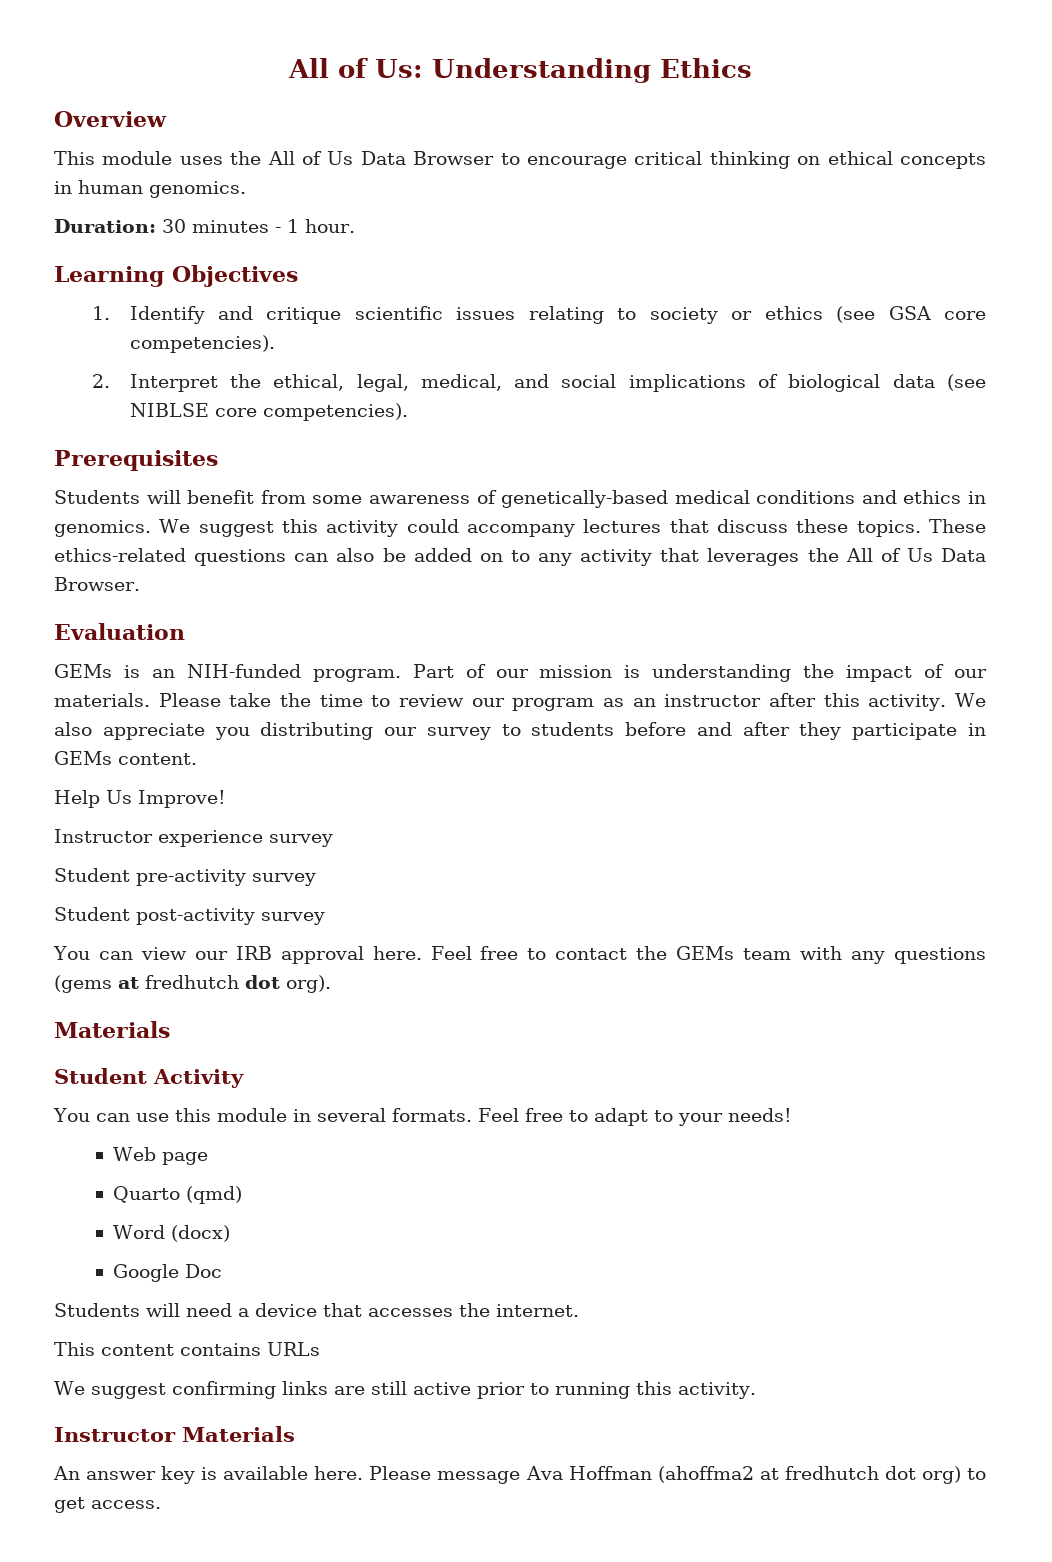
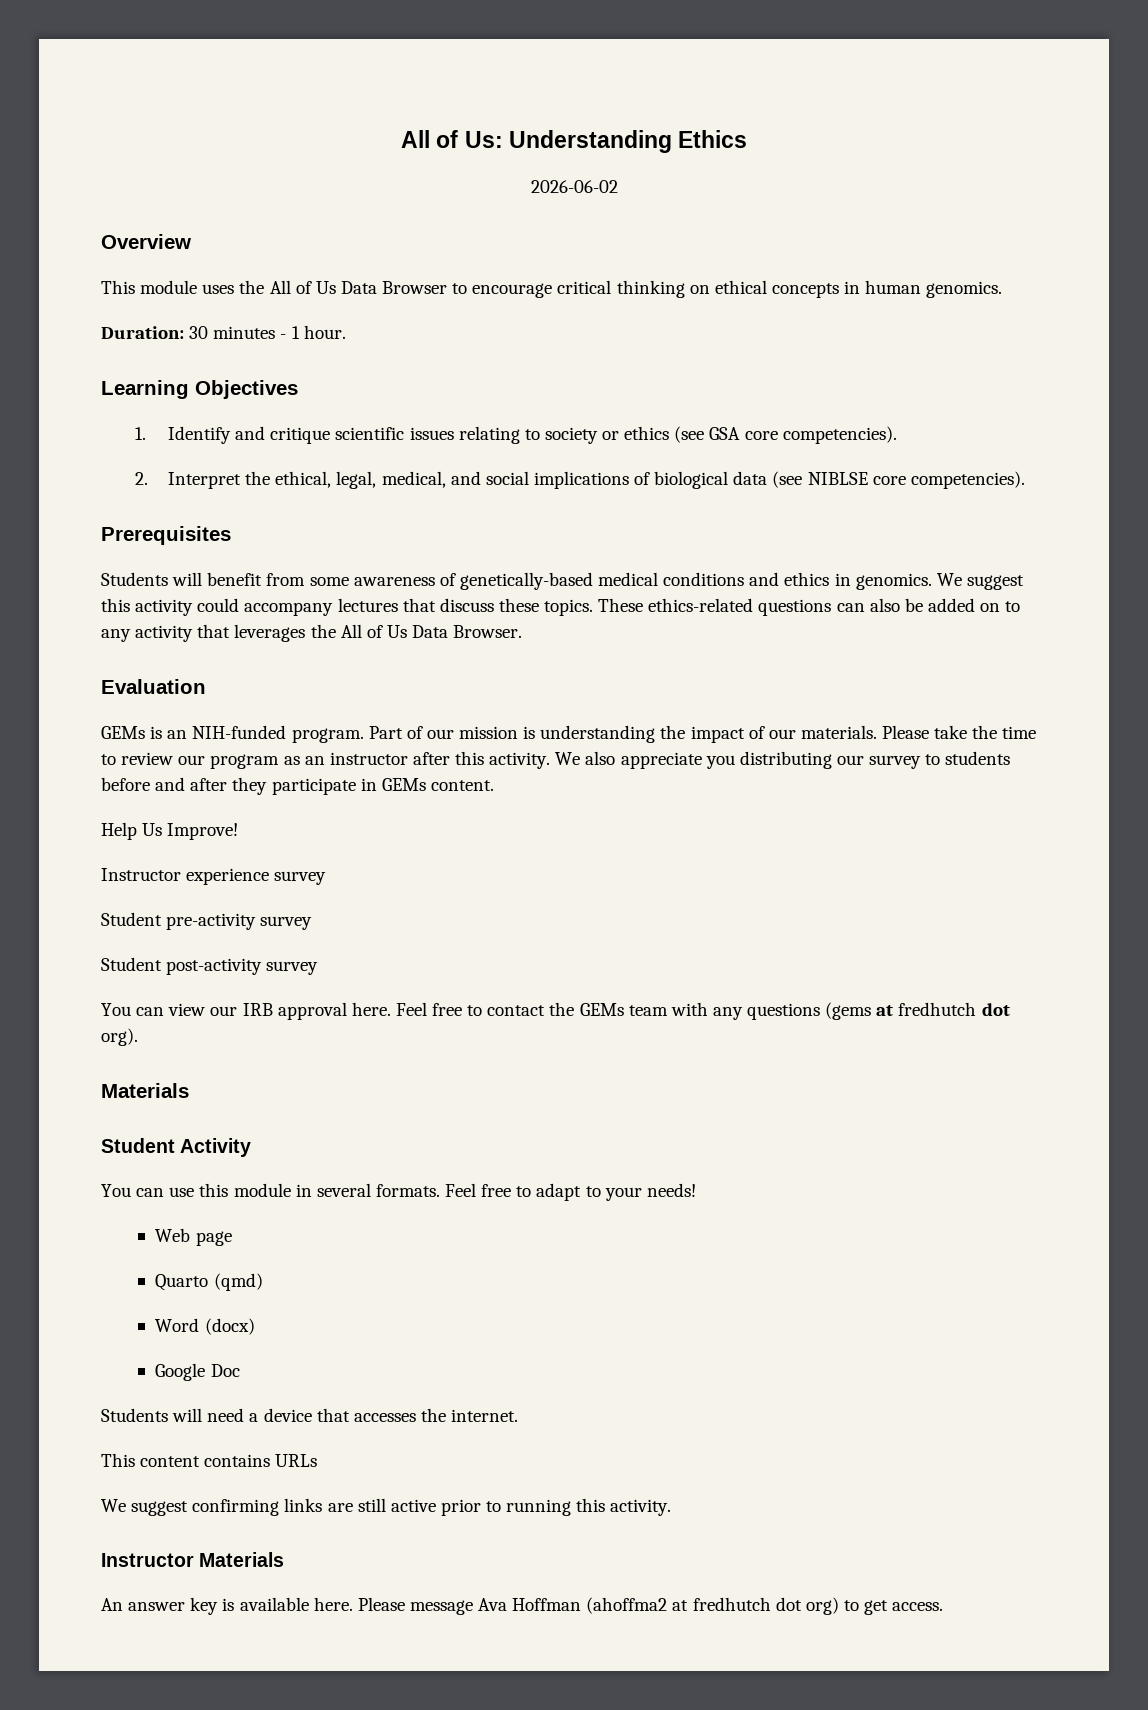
+ 2026-06-02

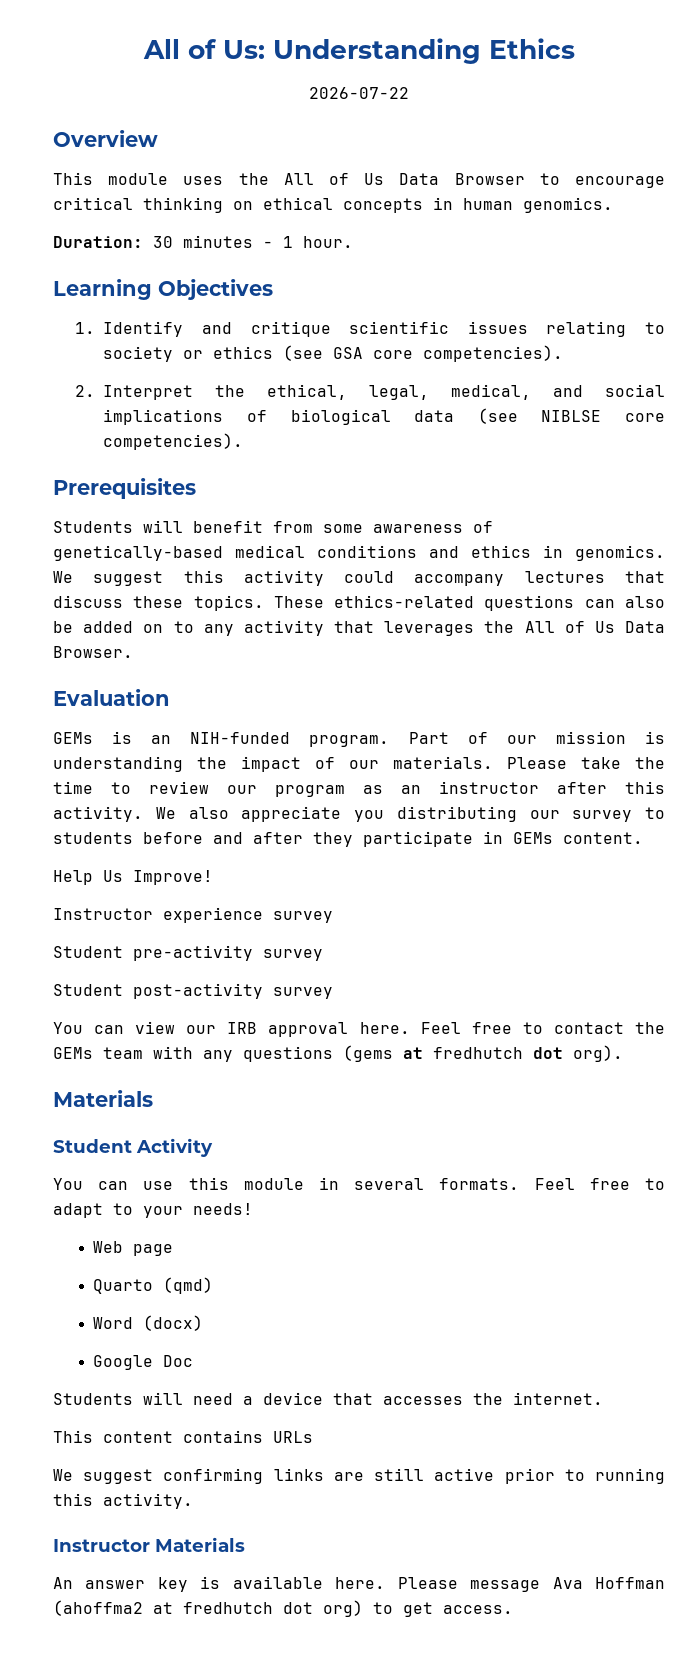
- 2026-06-02
+ 2026-07-22

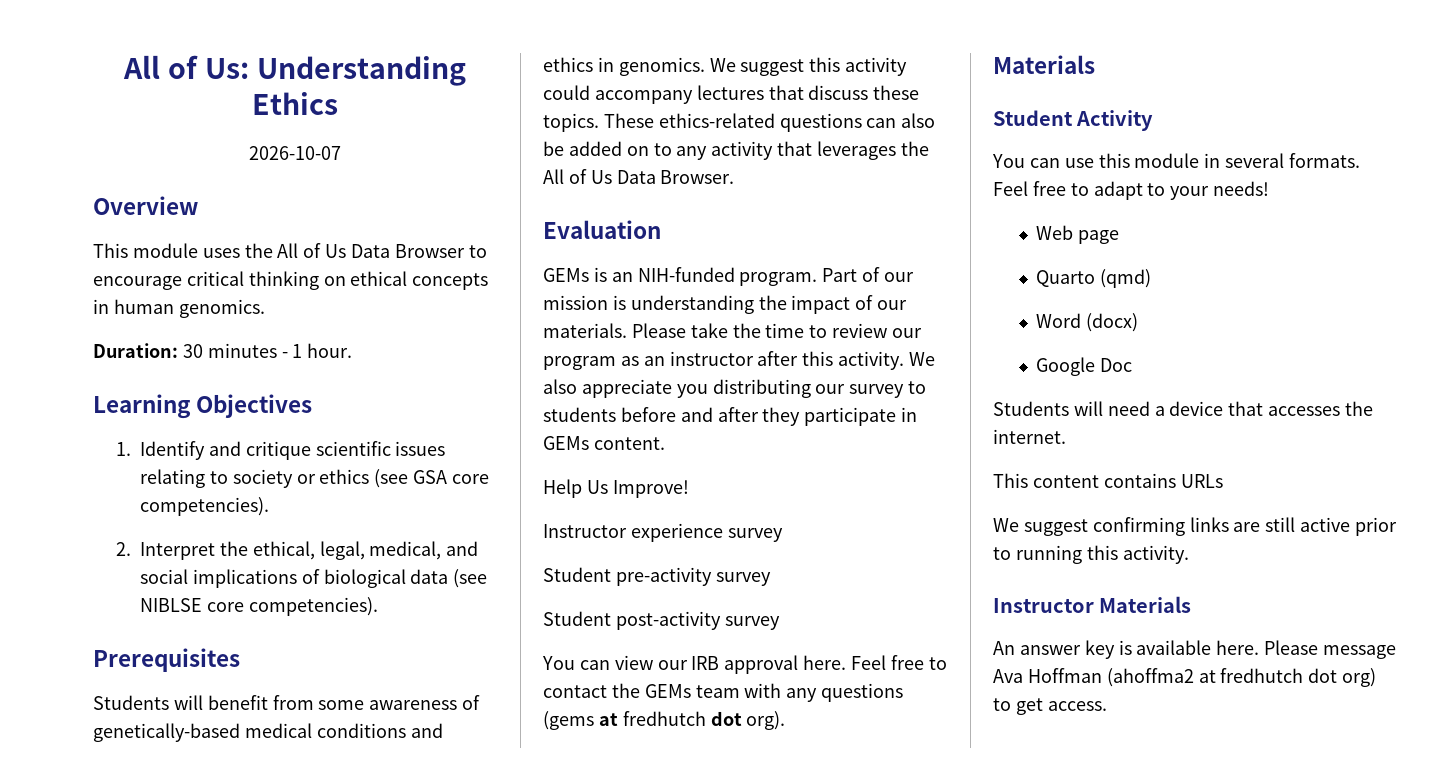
- 2026-07-22
+ 2026-10-07

